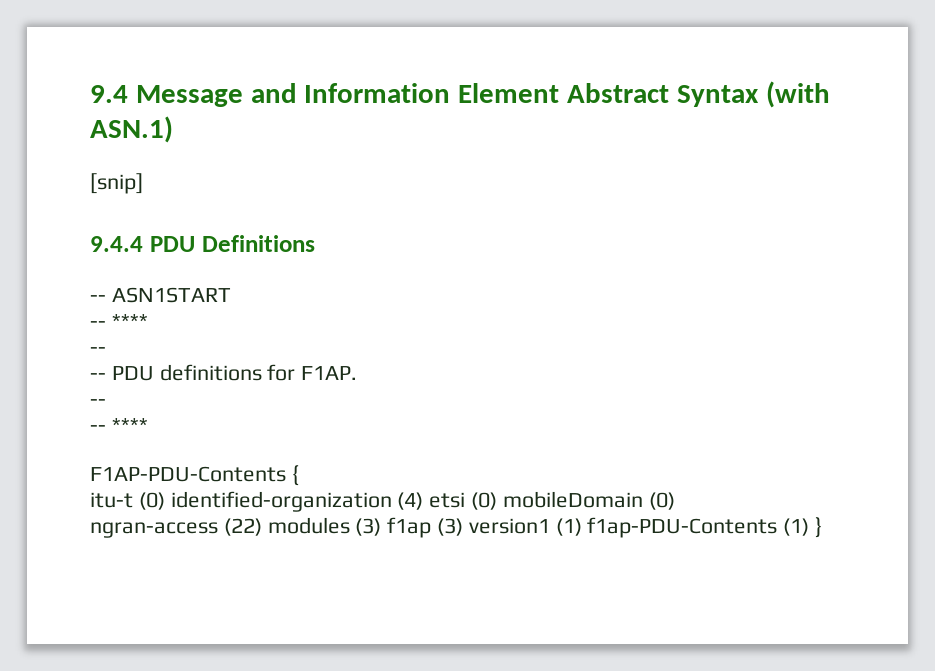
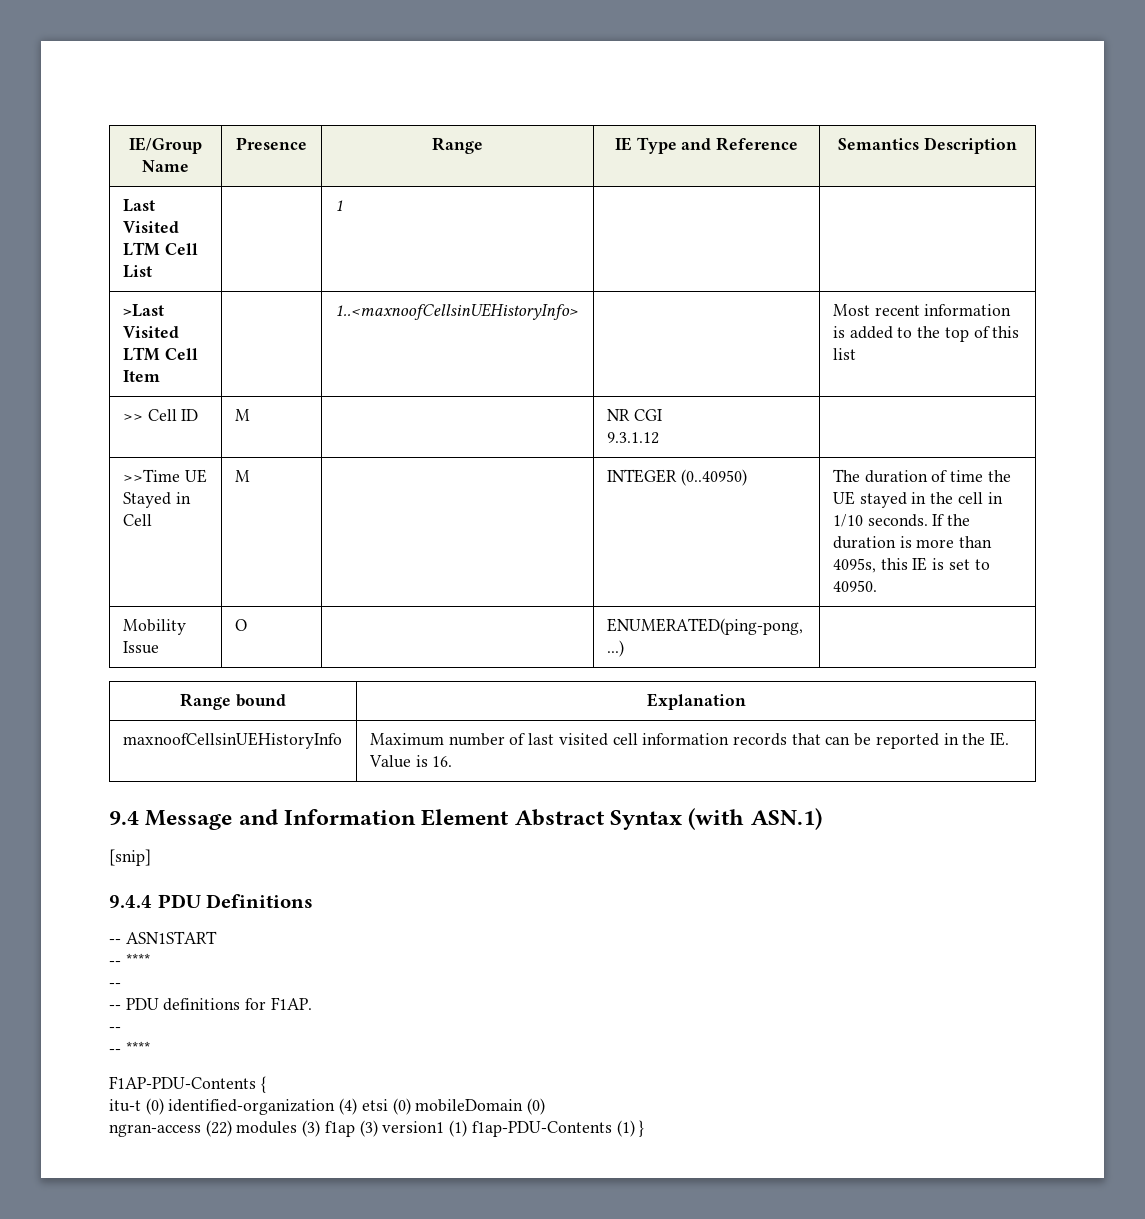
+ IE/Group Name | Presence | Range | IE Type and Reference | Semantics Description
+ Last Visited LTM Cell List | | 1 | |
+ >Last Visited LTM Cell Item | | 1..<maxnoofCellsinUEHistoryInfo> | | Most recent information is added to the top of this list
+ >> Cell ID | M | | NR CGI
+ 9.3.1.12 |
+ >>Time UE Stayed in Cell | M | | INTEGER (0..40950) | The duration of time the UE stayed in the cell in 1/10 seconds. If the duration is more than 4095s, this IE is set to 40950.
+ Mobility Issue | O | | ENUMERATED(ping-pong, ...) |
+ Range bound | Explanation
+ maxnoofCellsinUEHistoryInfo | Maximum number of last visited cell information records that can be reported in the IE. Value is 16.

